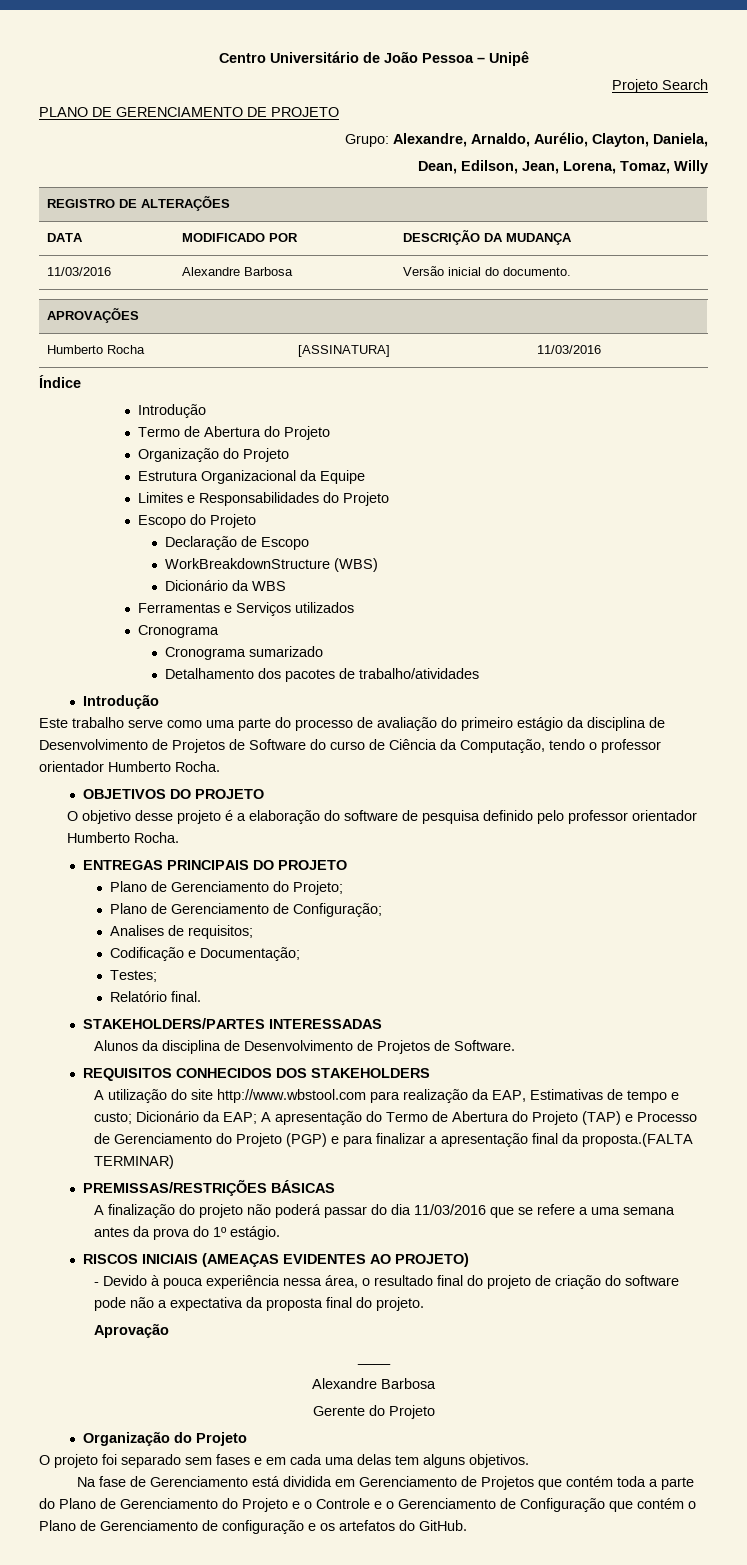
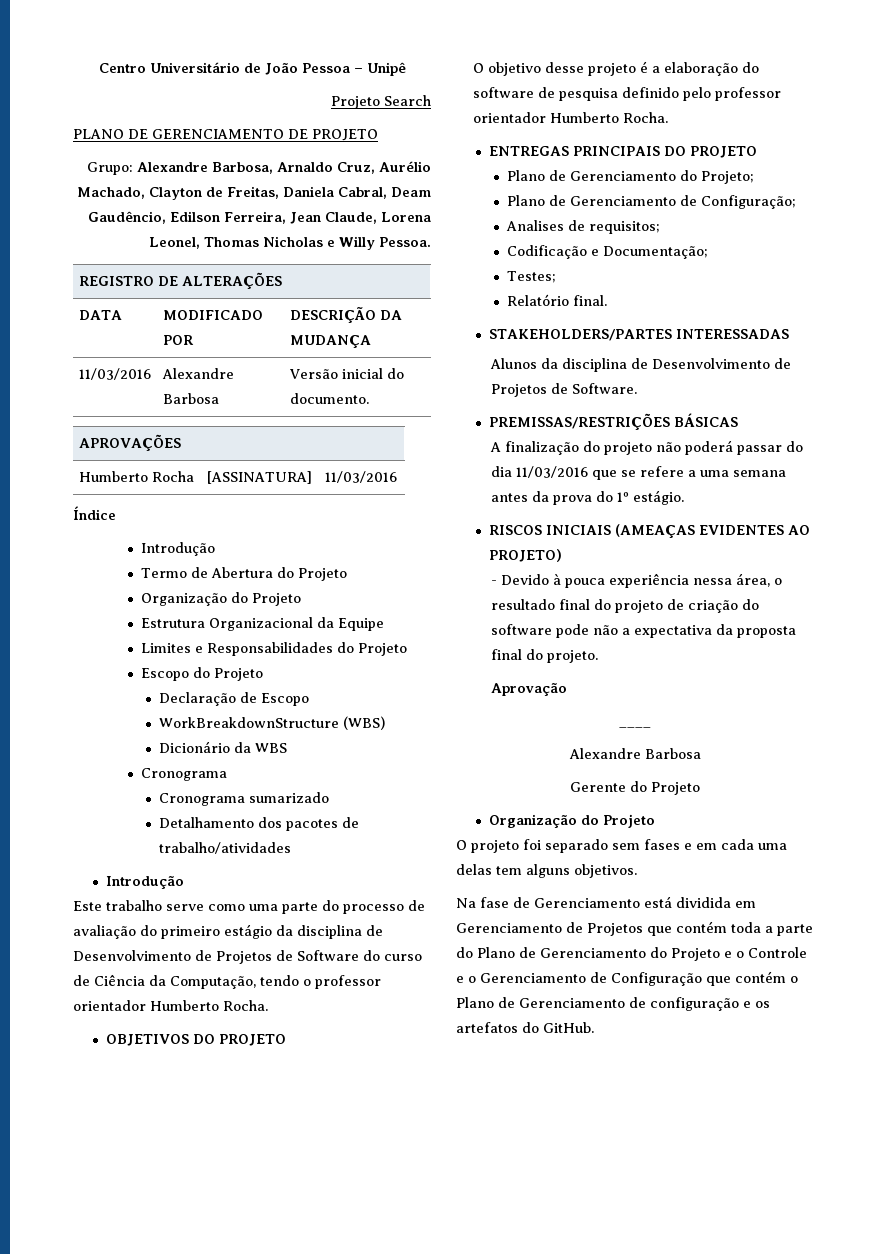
- Grupo: Alexandre, Arnaldo, Aurélio, Clayton, Daniela,
- Dean, Edilson, Jean, Lorena, Tomaz, Willy
+ Grupo: Alexandre Barbosa, Arnaldo Cruz, Aurélio Machado, Clayton de Freitas, Daniela Cabral, Deam Gaudêncio, Edilson Ferreira, Jean Claude, Lorena Leonel, Thomas Nicholas e Willy Pessoa.
- Ferramentas e Serviços utilizados
- REQUISITOS CONHECIDOS DOS STAKEHOLDERS
- A utilização do site http://www.wbstool.com para realização da EAP, Estimativas de tempo e custo; Dicionário da EAP; A apresentação do Termo de Abertura do Projeto (TAP) e Processo de Gerenciamento do Projeto (PGP) e para finalizar a apresentação final da proposta.(FALTA TERMINAR)

